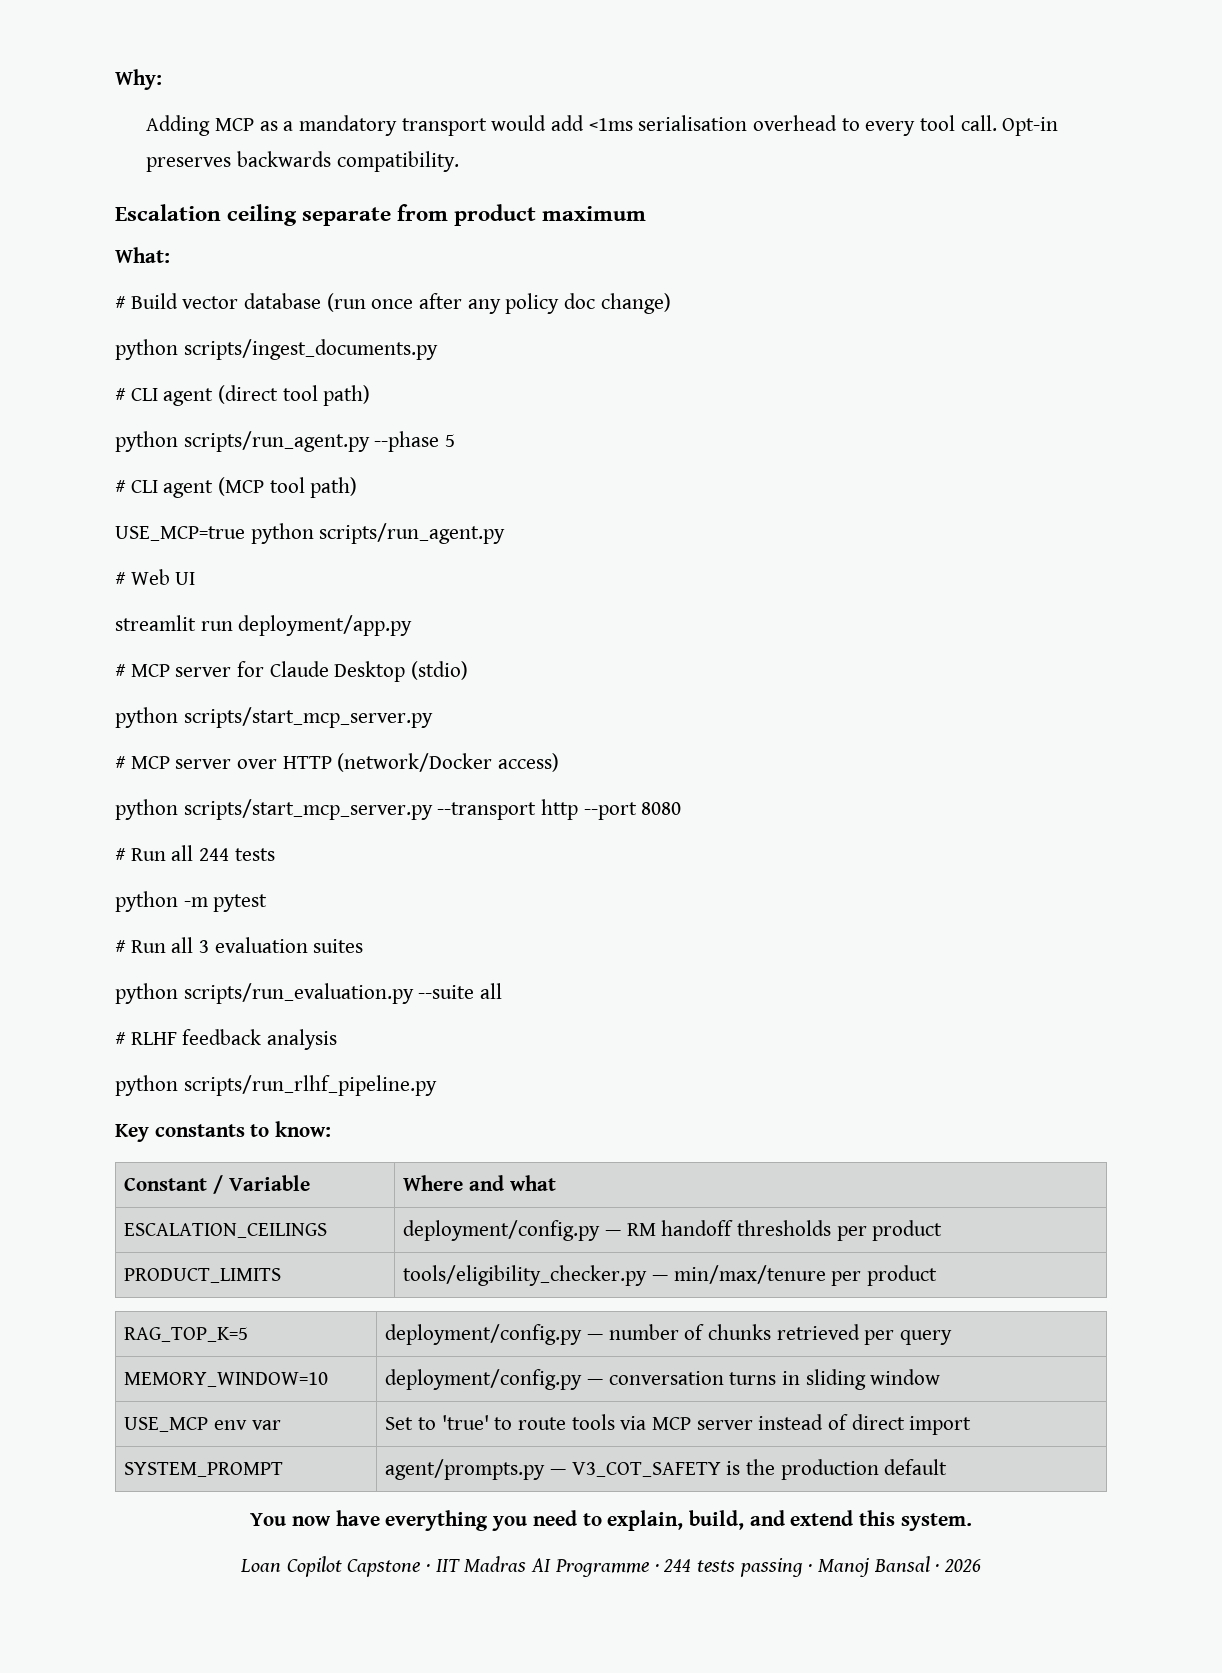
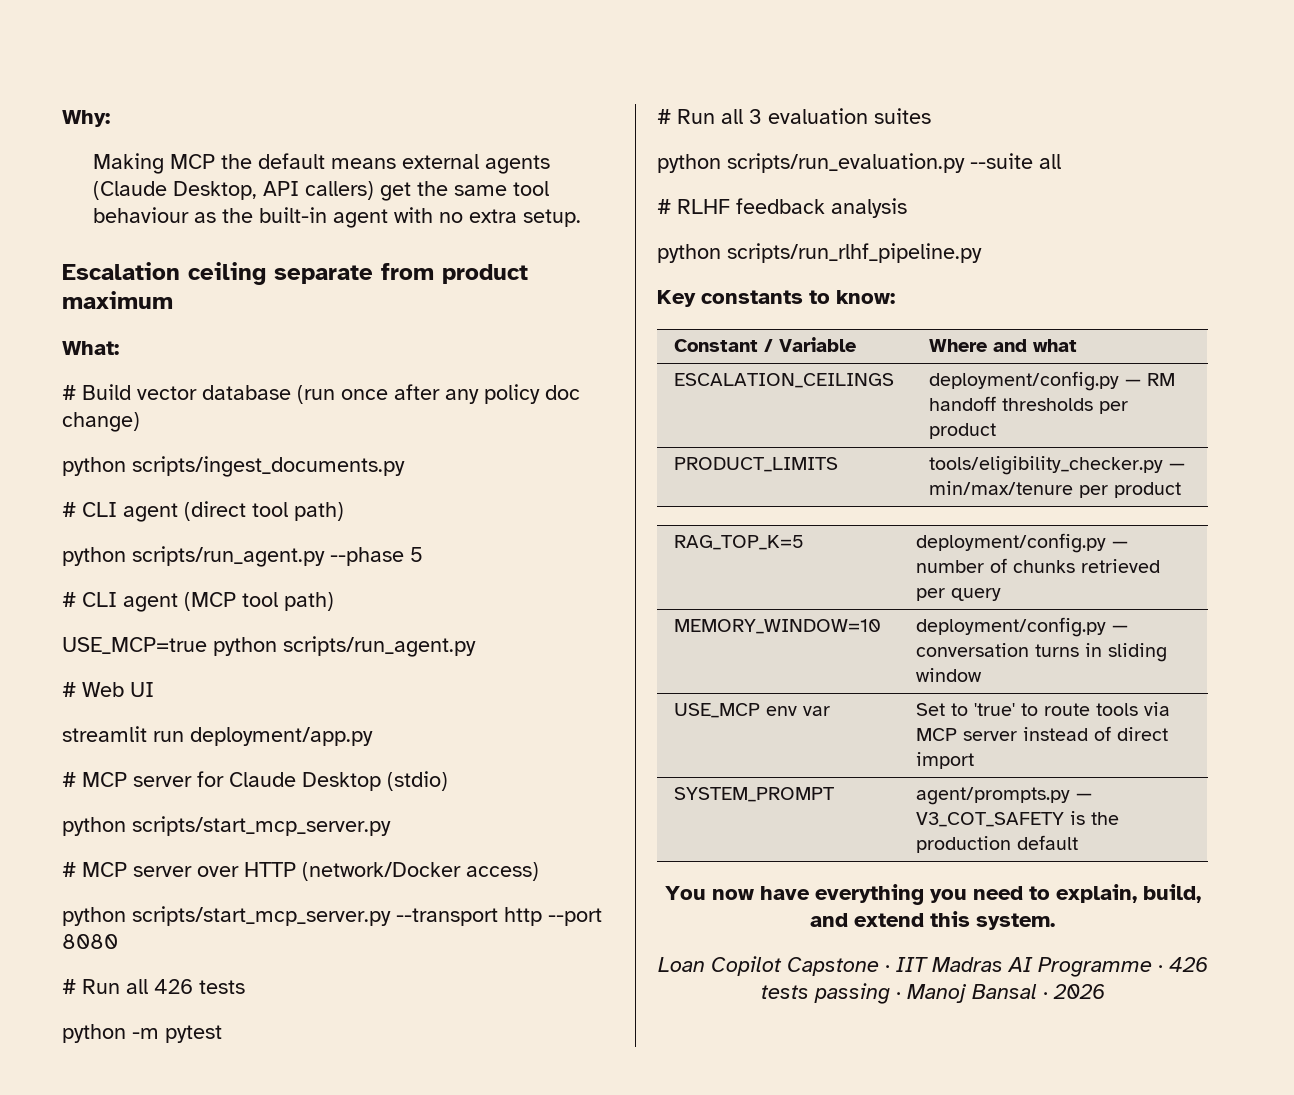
- Adding MCP as a mandatory transport would add <1ms serialisation overhead to every tool call. Opt-in preserves backwards compatibility.
+ Making MCP the default means external agents (Claude Desktop, API callers) get the same tool behaviour as the built-in agent with no extra setup.
- # Run all 244 tests
+ # Run all 426 tests
- Loan Copilot Capstone · IIT Madras AI Programme · 244 tests passing · Manoj Bansal · 2026
+ Loan Copilot Capstone · IIT Madras AI Programme · 426 tests passing · Manoj Bansal · 2026

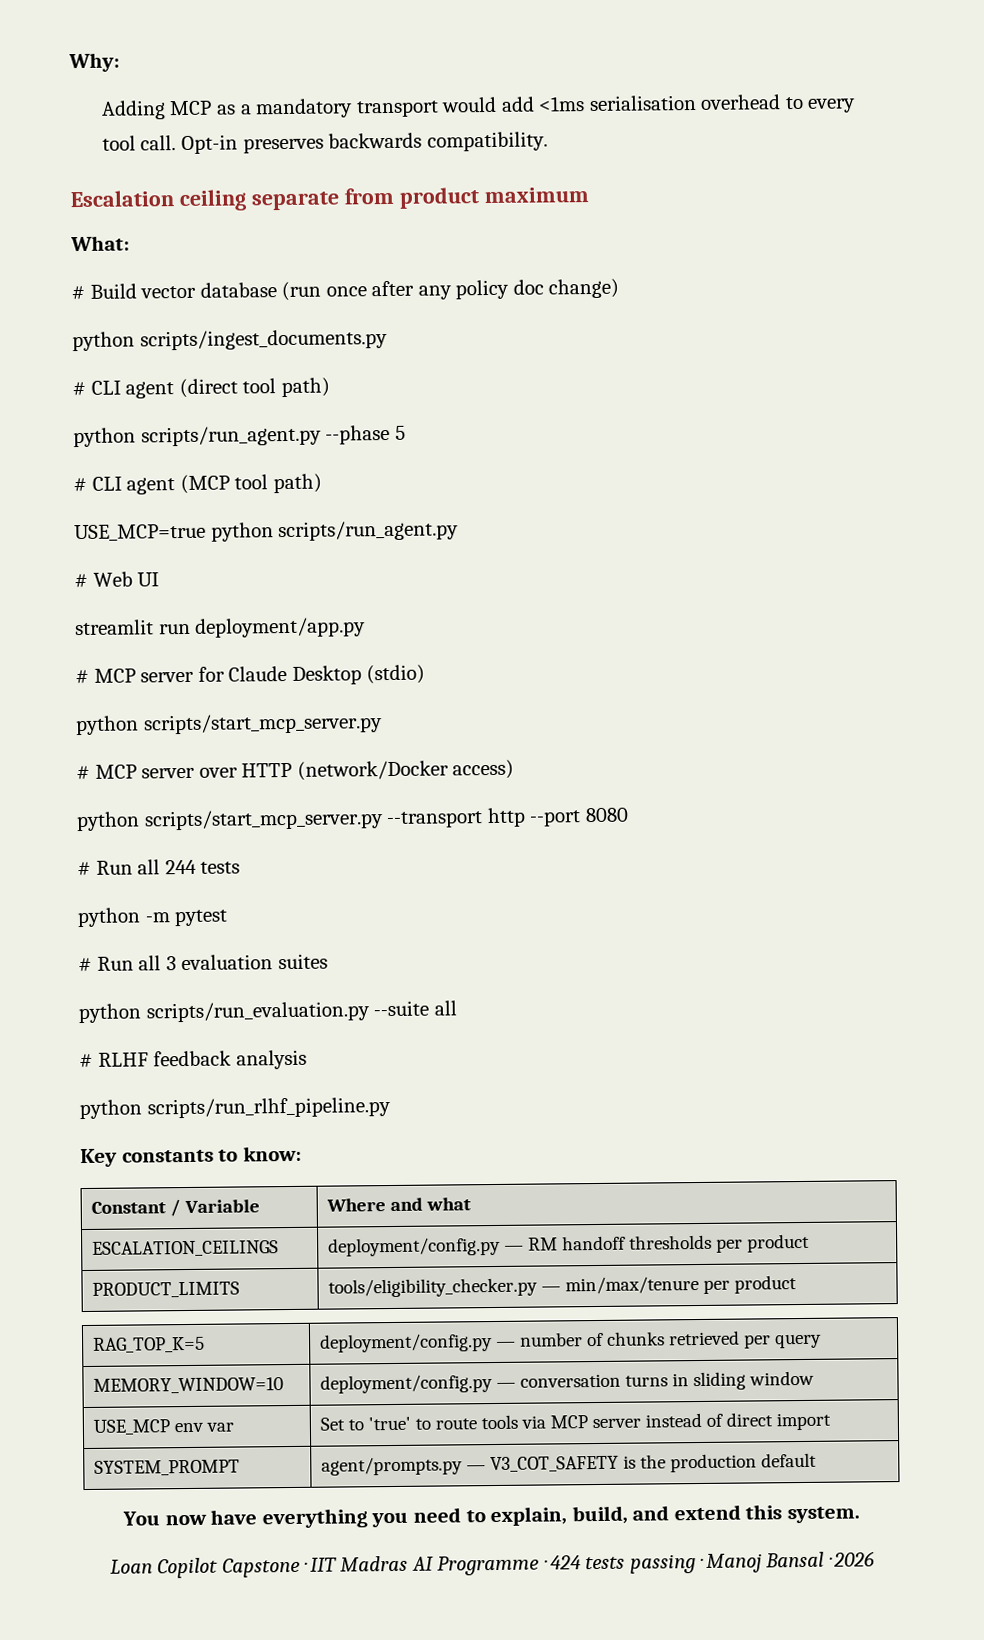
- Making MCP the default means external agents (Claude Desktop, API callers) get the same tool behaviour as the built-in agent with no extra setup.
+ Adding MCP as a mandatory transport would add <1ms serialisation overhead to every tool call. Opt-in preserves backwards compatibility.
- # Run all 426 tests
+ # Run all 244 tests
- Loan Copilot Capstone · IIT Madras AI Programme · 426 tests passing · Manoj Bansal · 2026
+ Loan Copilot Capstone · IIT Madras AI Programme · 424 tests passing · Manoj Bansal · 2026

